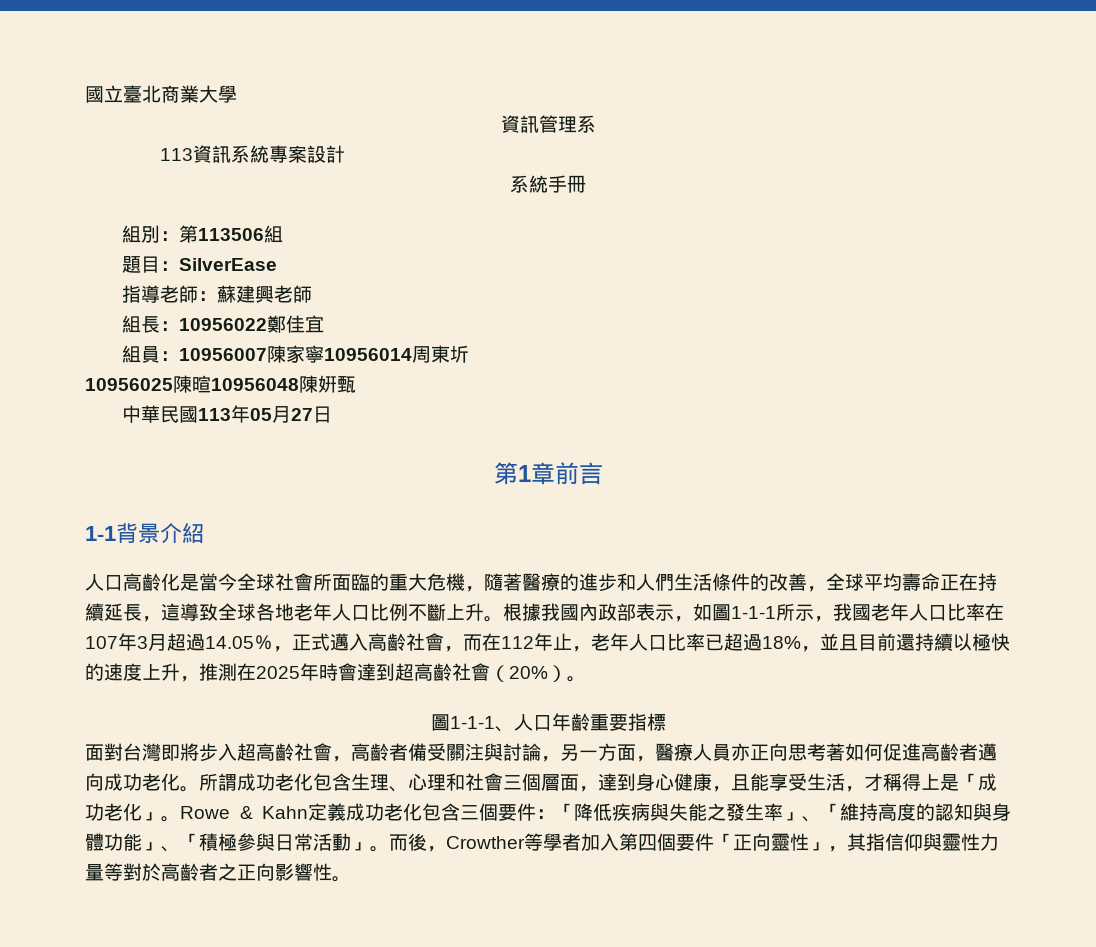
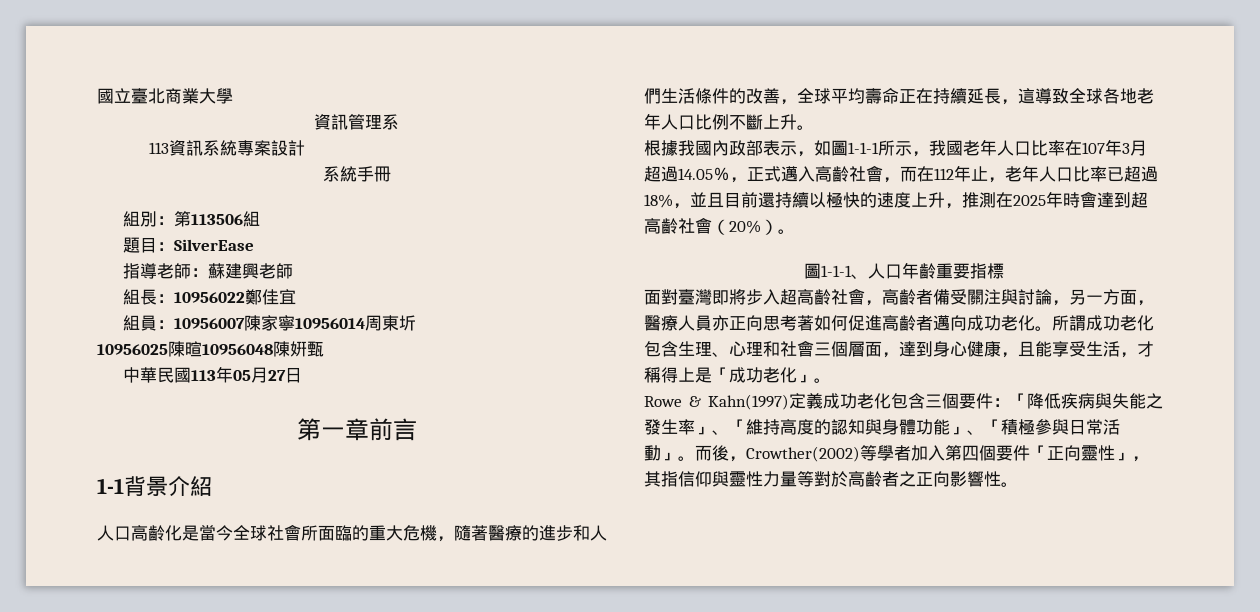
- 第1章前言
+ 第一章前言
- 人口高齡化是當今全球社會所面臨的重大危機，隨著醫療的進步和人們生活條件的改善，全球平均壽命正在持續延長，這導致全球各地老年人口比例不斷上升。根據我國內政部表示，如圖1-1-1所示，我國老年人口比率在107年3月超過14.05％，正式邁入高齡社會，而在112年止，老年人口比率已超過18%，並且目前還持續以極快的速度上升，推測在2025年時會達到超高齡社會（20%）。
+ 人口高齡化是當今全球社會所面臨的重大危機，隨著醫療的進步和人們生活條件的改善，全球平均壽命正在持續延長，這導致全球各地老年人口比例不斷上升。
+ 根據我國內政部表示，如圖1-1-1所示，我國老年人口比率在107年3月超過14.05％，正式邁入高齡社會，而在112年止，老年人口比率已超過18%，並且目前還持續以極快的速度上升，推測在2025年時會達到超高齡社會（20%）。
- 面對台灣即將步入超高齡社會，高齡者備受關注與討論，另一方面，醫療人員亦正向思考著如何促進高齡者邁向成功老化。
+ 面對臺灣即將步入超高齡社會，高齡者備受關注與討論，另一方面，醫療人員亦正向思考著如何促進高齡者邁向成功老化。
- 所謂成功老化包含生理、心理和社會三個層面，達到身心健康，且能享受生活，才稱得上是「成功老化」。Rowe & Kahn定義成功老化包含三個要件：「降低疾病與失能之發生率」、「維持高度的認知與身體功能」、「積極參與日常活動」。
+ 所謂成功老化包含生理、心理和社會三個層面，達到身心健康，且能享受生活，才稱得上是「成功老化」。
+ Rowe & Kahn(1997)定義成功老化包含三個要件：「降低疾病與失能之發生率」、「維持高度的認知與身體功能」、「積極參與日常活動」。
- 而後，Crowther等學者加入第四個要件「正向靈性」，其指信仰與靈性力量等對於高齡者之正向影響性。
+ 而後，Crowther(2002)等學者加入第四個要件「正向靈性」，其指信仰與靈性力量等對於高齡者之正向影響性。

